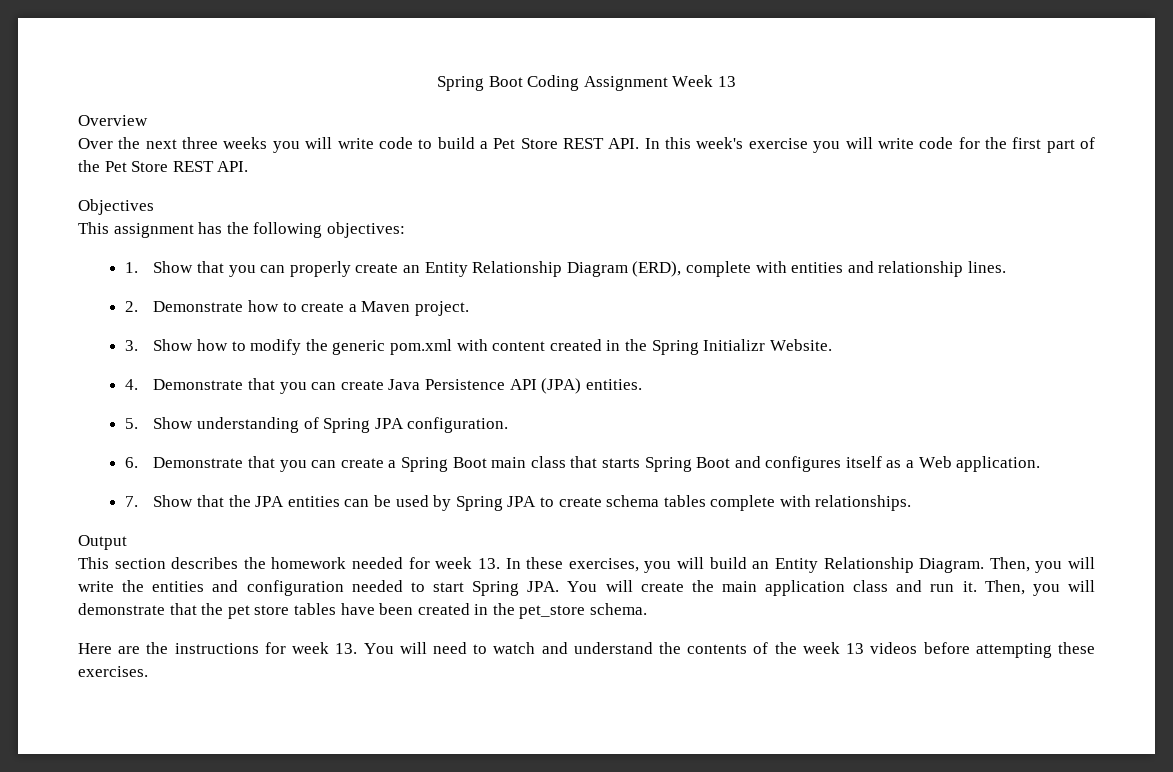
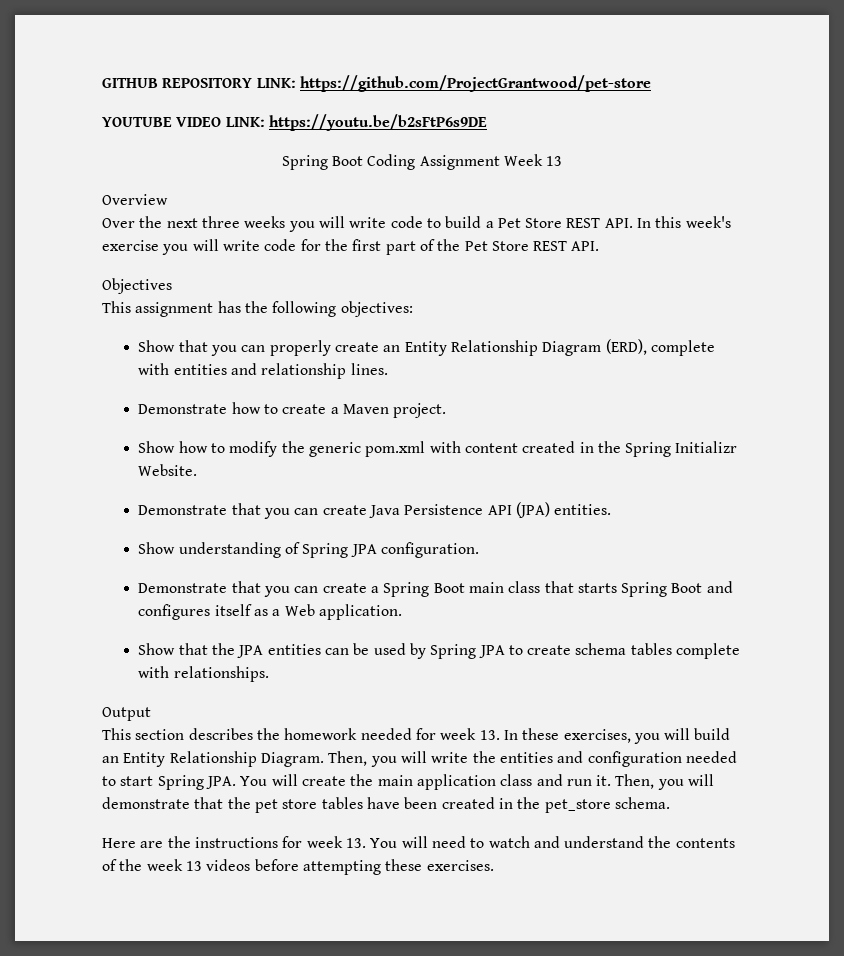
+ GITHUB REPOSITORY LINK: https://github.com/ProjectGrantwood/pet-store
+ YOUTUBE VIDEO LINK: https://youtu.be/b2sFtP6s9DE
- 1. Show that you can properly create an Entity Relationship Diagram (ERD), complete with entities and relationship lines.
+ Show that you can properly create an Entity Relationship Diagram (ERD), complete with entities and relationship lines.
- 2. Demonstrate how to create a Maven project.
+ Demonstrate how to create a Maven project.
- 3. Show how to modify the generic pom.xml with content created in the Spring Initializr Website.
+ Show how to modify the generic pom.xml with content created in the Spring Initializr Website.
- 4. Demonstrate that you can create Java Persistence API (JPA) entities.
+ Demonstrate that you can create Java Persistence API (JPA) entities.
- 5. Show understanding of Spring JPA configuration.
+ Show understanding of Spring JPA configuration.
- 6. Demonstrate that you can create a Spring Boot main class that starts Spring Boot and configures itself as a Web application.
+ Demonstrate that you can create a Spring Boot main class that starts Spring Boot and configures itself as a Web application.
- 7. Show that the JPA entities can be used by Spring JPA to create schema tables complete with relationships.
+ Show that the JPA entities can be used by Spring JPA to create schema tables complete with relationships.

